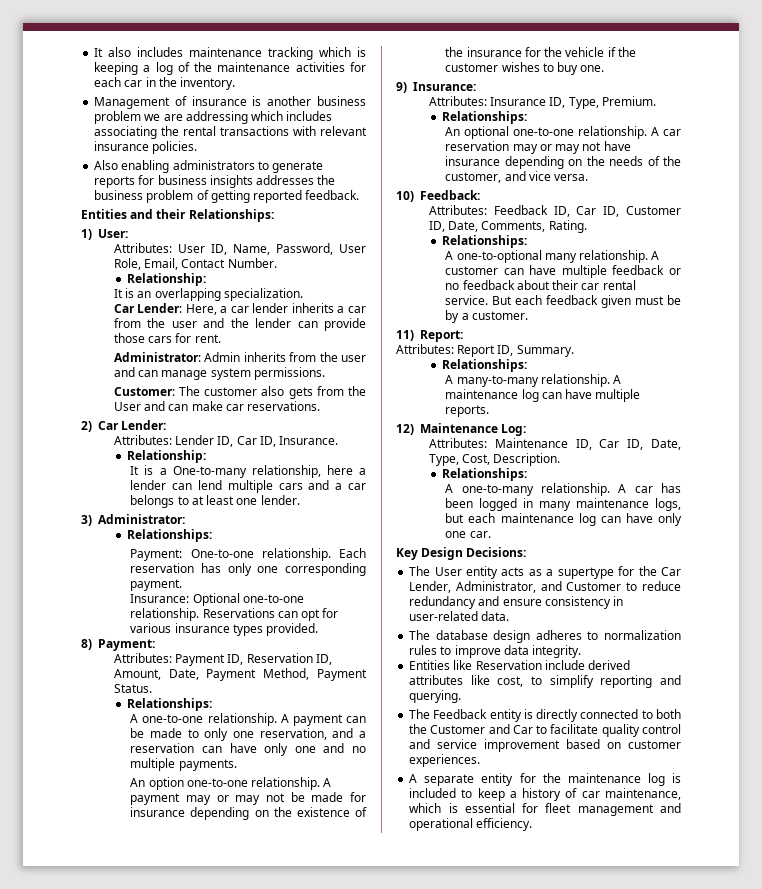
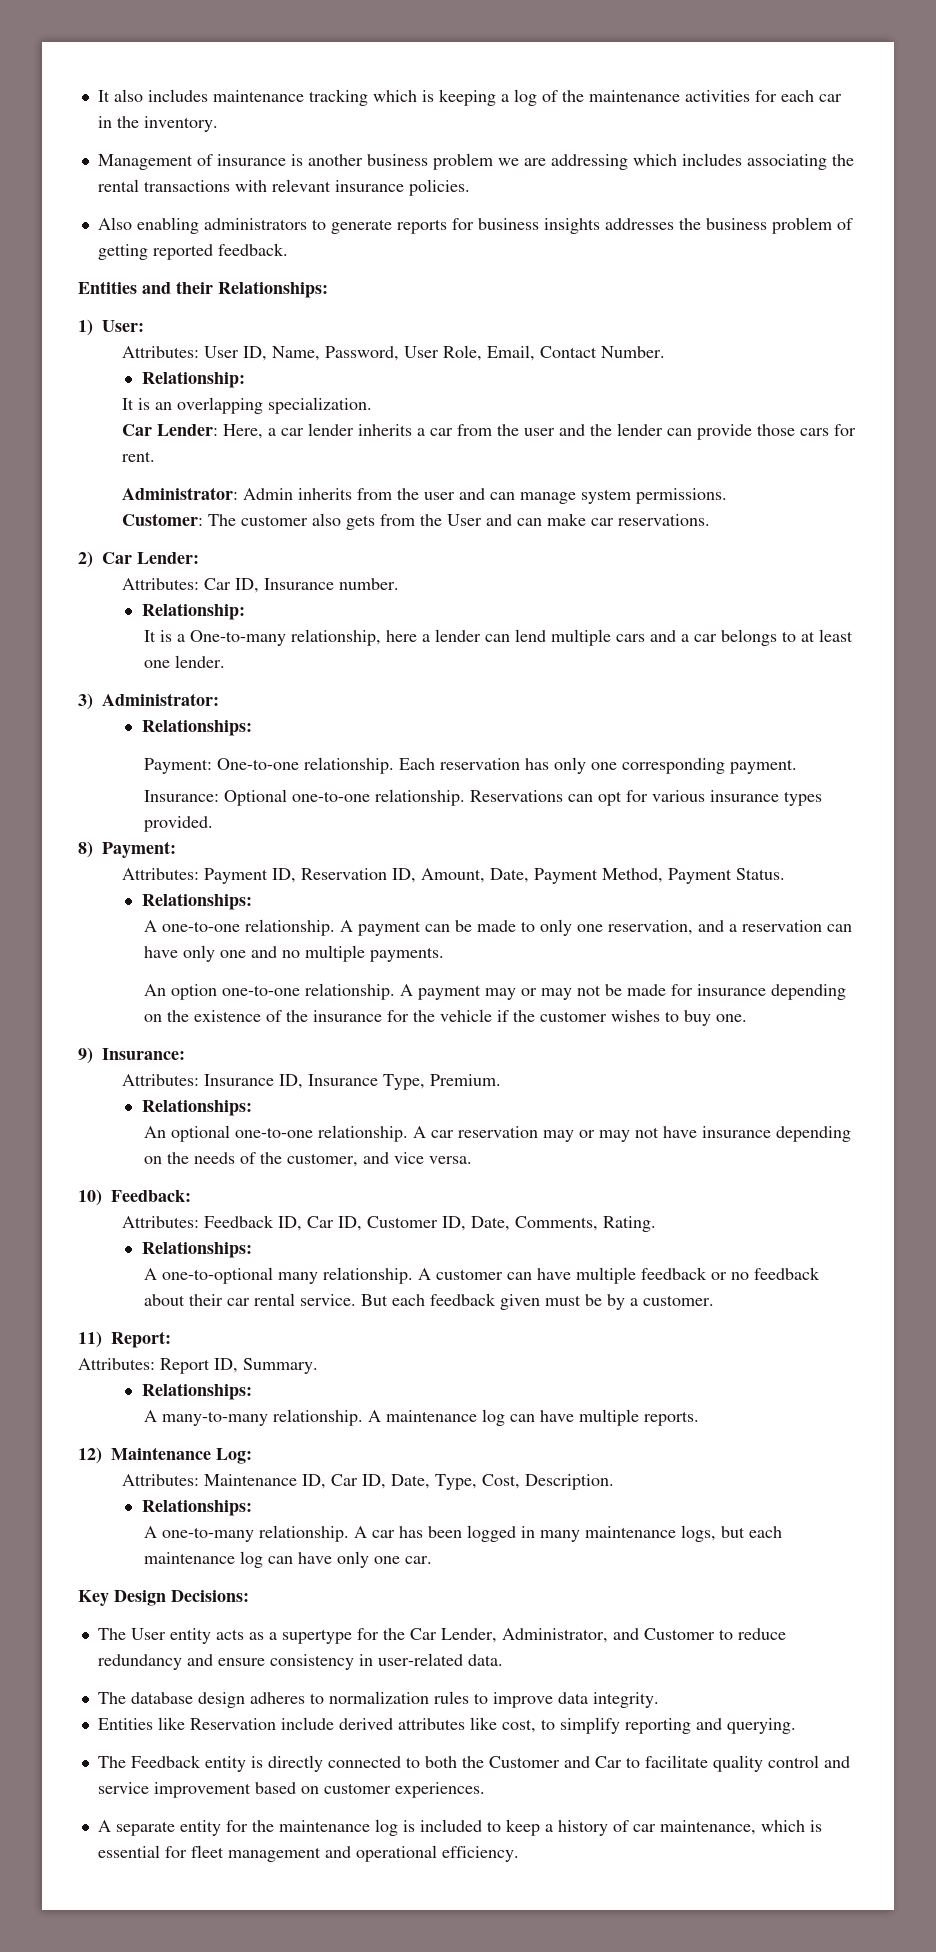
- Attributes: Lender ID, Car ID, Insurance.
+ Attributes: Car ID, Insurance number.
- Attributes: Insurance ID, Type, Premium.
+ Attributes: Insurance ID, Insurance Type, Premium.

